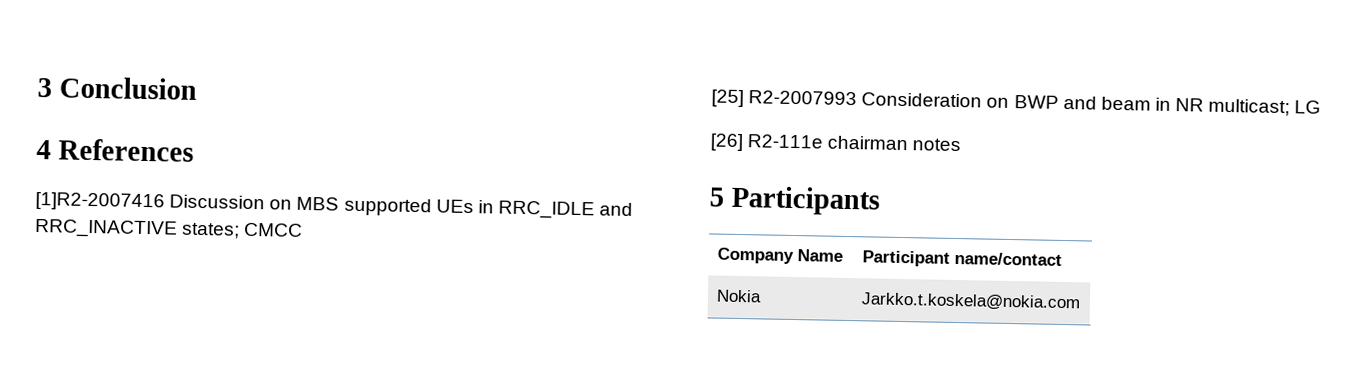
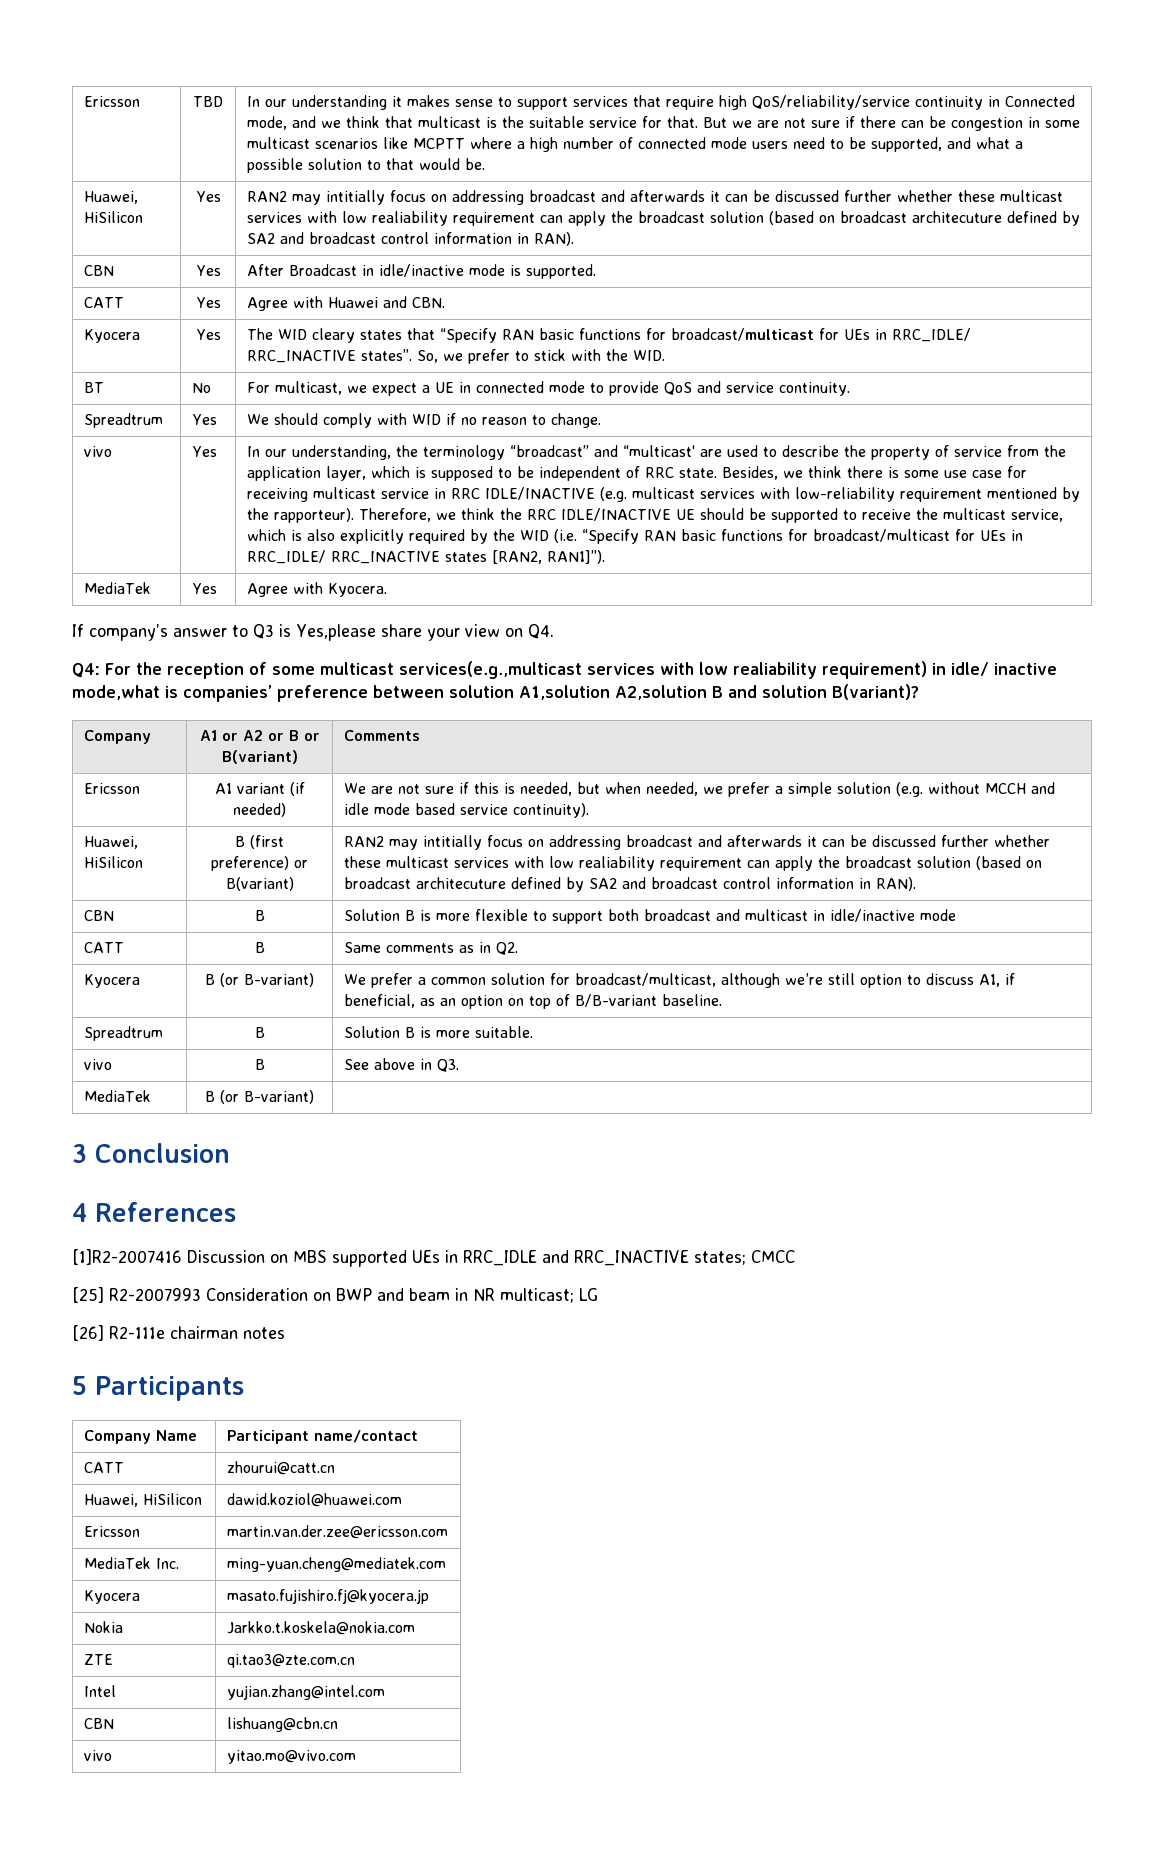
+ Ericsson | TBD | In our understanding it makes sense to support services that require high QoS/reliability/service continuity in Connected mode, and we think that multicast is the suitable service for that. But we are not sure if there can be congestion in some multicast scenarios like MCPTT where a high number of connected mode users need to be supported, and what a possible solution to that would be.
+ Huawei, HiSilicon | Yes | RAN2 may intitially focus on addressing broadcast and afterwards it can be discussed further whether these multicast services with low realiability requirement can apply the broadcast solution (based on broadcast architecuture defined by SA2 and broadcast control information in RAN).
+ CBN | Yes | After Broadcast in idle/inactive mode is supported.
+ CATT | Yes | Agree with Huawei and CBN.
+ Kyocera | Yes | The WID cleary states that “Specify RAN basic functions for broadcast/multicast for UEs in RRC_IDLE/ RRC_INACTIVE states”. So, we prefer to stick with the WID.
+ BT | No | For multicast, we expect a UE in connected mode to provide QoS and service continuity.
+ Spreadtrum | Yes | We should comply with WID if no reason to change.
+ vivo | Yes | In our understanding, the terminology “broadcast” and “multicast‘ are used to describe the property of service from the application layer, which is supposed to be independent of RRC state. Besides, we think there is some use case for receiving multicast service in RRC IDLE/INACTIVE (e.g. multicast services with low-reliability requirement mentioned by the rapporteur). Therefore, we think the RRC IDLE/INACTIVE UE should be supported to receive the multicast service, which is also explicitly required by the WID (i.e. “Specify RAN basic functions for broadcast/multicast for UEs in RRC_IDLE/ RRC_INACTIVE states [RAN2, RAN1]”).
+ MediaTek | Yes | Agree with Kyocera.
+ If company’s answer to Q3 is Yes,please share your view on Q4.
+ Q4: For the reception of some multicast services(e.g.,multicast services with low realiability requirement) in idle/ inactive mode,what is companies’ preference between solution A1,solution A2,solution B and solution B(variant)?
+ Company | A1 or A2 or B or B(variant) | Comments
+ Ericsson | A1 variant (if needed) | We are not sure if this is needed, but when needed, we prefer a simple solution (e.g. without MCCH and idle mode based service continuity).
+ Huawei, HiSilicon | B (first preference) or B(variant) | RAN2 may intitially focus on addressing broadcast and afterwards it can be discussed further whether these multicast services with low realiability requirement can apply the broadcast solution (based on broadcast architecuture defined by SA2 and broadcast control information in RAN).
+ CBN | B | Solution B is more flexible to support both broadcast and multicast in idle/inactive mode
+ CATT | B | Same comments as in Q2.
+ Kyocera | B (or B-variant) | We prefer a common solution for broadcast/multicast, although we’re still option to discuss A1, if beneficial, as an option on top of B/B-variant baseline.
+ Spreadtrum | B | Solution B is more suitable.
+ vivo | B | See above in Q3.
+ MediaTek | B (or B-variant) |
+ CATT | zhourui@catt.cn
+ Huawei, HiSilicon | dawid.koziol@huawei.com
+ Ericsson | martin.van.der.zee@ericsson.com
+ MediaTek Inc. | ming-yuan.cheng@mediatek.com
+ Kyocera | masato.fujishiro.fj@kyocera.jp
  Nokia | Jarkko.t.koskela@nokia.com
+ ZTE | qi.tao3@zte.com.cn
+ Intel | yujian.zhang@intel.com
+ CBN | lishuang@cbn.cn
+ vivo | yitao.mo@vivo.com

